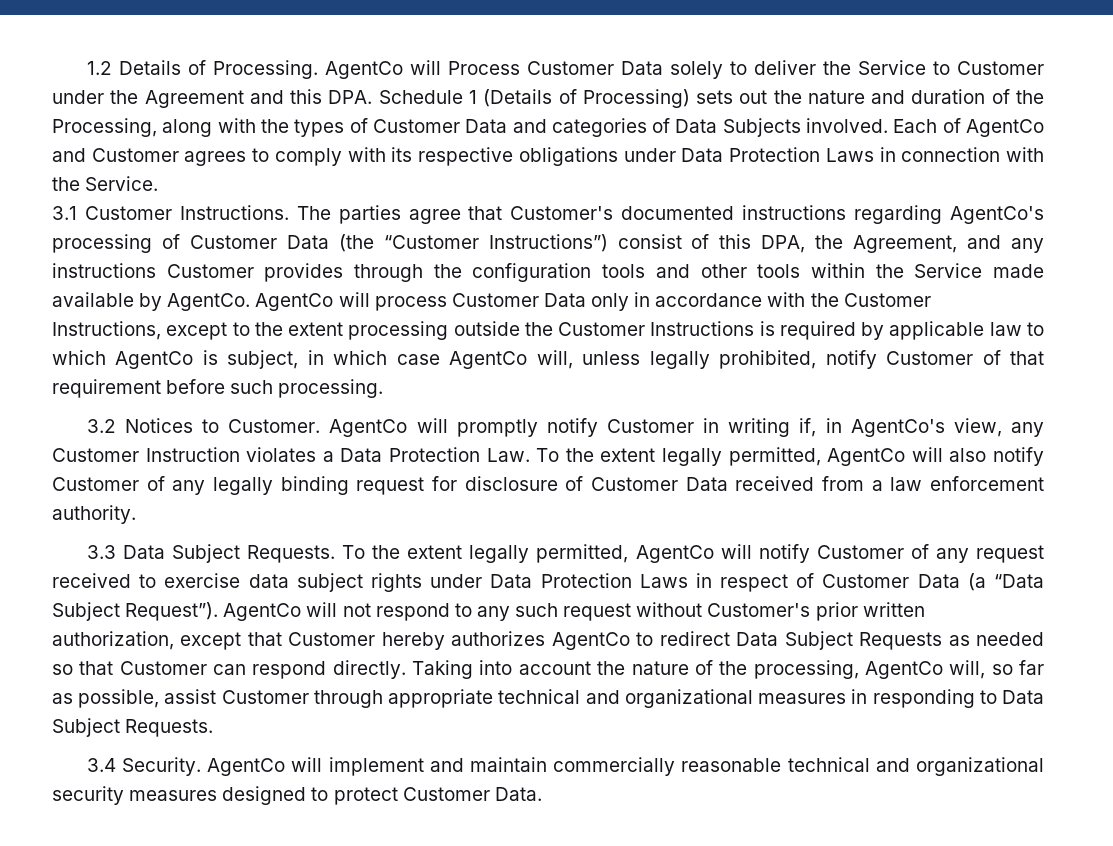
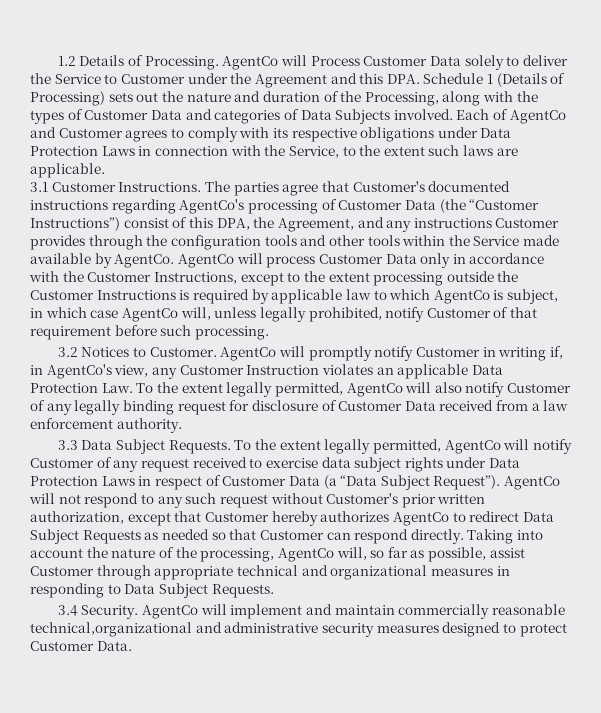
- Each of AgentCo and Customer agrees to comply with its respective obligations under Data Protection Laws in connection with the Service.
+ Each of AgentCo and Customer agrees to comply with its respective obligations under Data Protection Laws in connection with the Service, to the extent such laws are applicable.
- AgentCo will promptly notify Customer in writing if, in AgentCo's view, any Customer Instruction violates a Data Protection Law. To the extent legally permitted, AgentCo will also notify Customer of any legally binding request for disclosure of Customer Data received from a law enforcement authority.
+ AgentCo will promptly notify Customer in writing if, in AgentCo's view, any Customer Instruction violates an applicable Data Protection Law. To the extent legally permitted, AgentCo will also notify Customer of any legally binding request for disclosure of Customer Data received from a law enforcement authority.
- AgentCo will implement and maintain commercially reasonable technical and organizational security measures designed to protect Customer Data.
+ AgentCo will implement and maintain commercially reasonable technical,organizational and administrative security measures designed to protect Customer Data.

